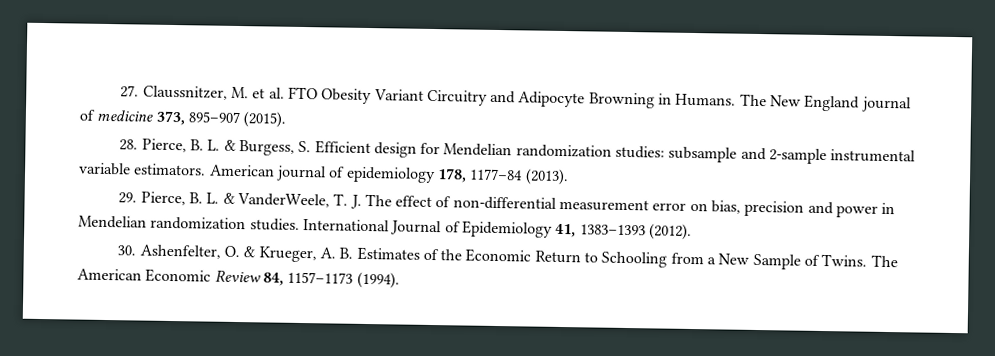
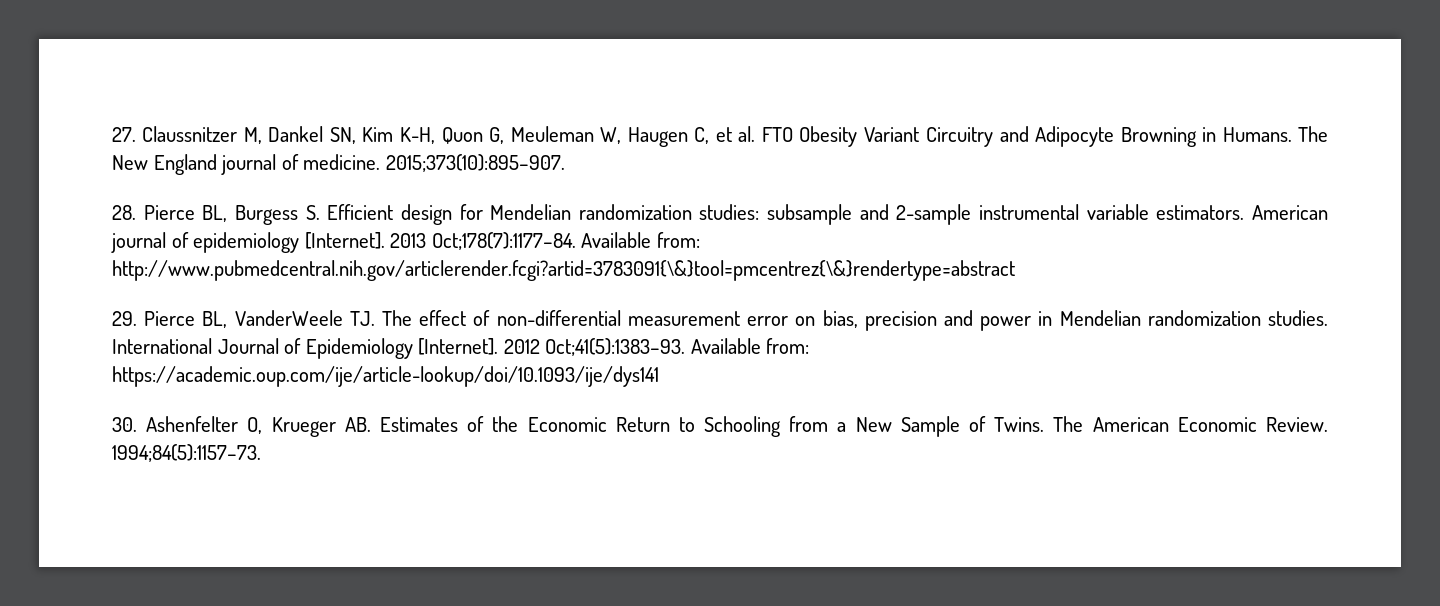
- 27. Claussnitzer, M. et al. FTO Obesity Variant Circuitry and Adipocyte Browning in Humans.
+ 27. Claussnitzer M, Dankel SN, Kim K-H, Quon G, Meuleman W, Haugen C, et al. FTO Obesity Variant Circuitry and Adipocyte Browning in Humans.
- The New England journal of medicine 373, 895–907 (2015).
- 28. Pierce, B. L. & Burgess, S. Efficient design for Mendelian randomization studies: subsample and 2-sample instrumental variable estimators.
+ The New England journal of medicine. 2015;373(10):895–907.
+ 28. Pierce BL, Burgess S. Efficient design for Mendelian randomization studies: subsample and 2-sample instrumental variable estimators.
- American journal of epidemiology 178, 1177–84 (2013).
- 29. Pierce, B. L. & VanderWeele, T. J. The effect of non-differential measurement error on bias, precision and power in Mendelian randomization studies.
+ American journal of epidemiology [Internet]. 2013 Oct;178(7):1177–84. Available from: http://www.pubmedcentral.nih.gov/articlerender.fcgi?artid=3783091{\&}tool=pmcentrez{\&}rendertype=abstract
+ 29. Pierce BL, VanderWeele TJ. The effect of non-differential measurement error on bias, precision and power in Mendelian randomization studies.
- International Journal of Epidemiology 41, 1383–1393 (2012).
- 30. Ashenfelter, O. & Krueger, A. B. Estimates of the Economic Return to Schooling from a New Sample of Twins.
+ International Journal of Epidemiology [Internet]. 2012 Oct;41(5):1383–93. Available from: https://academic.oup.com/ije/article-lookup/doi/10.1093/ije/dys141
+ 30. Ashenfelter O, Krueger AB. Estimates of the Economic Return to Schooling from a New Sample of Twins.
- The American Economic Review 84, 1157–1173 (1994).
+ The American Economic Review. 1994;84(5):1157–73.

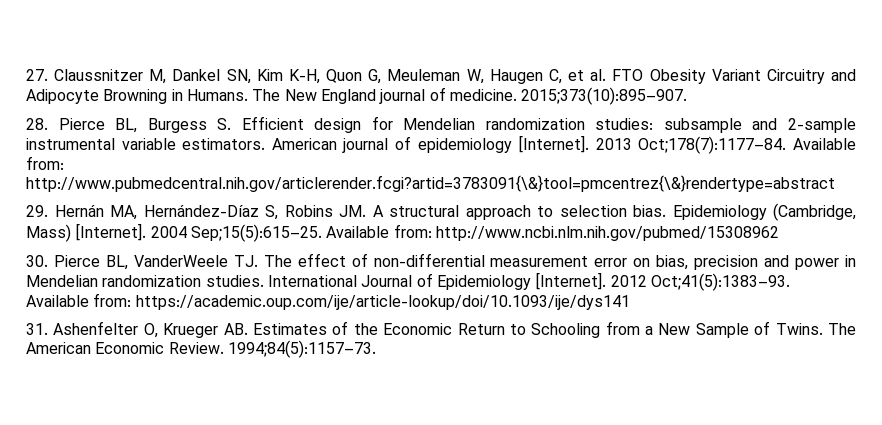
- 29. Pierce BL, VanderWeele TJ. The effect of non-differential measurement error on bias, precision and power in Mendelian randomization studies.
+ 29. Hernán MA, Hernández-Díaz S, Robins JM. A structural approach to selection bias. Epidemiology (Cambridge, Mass) [Internet]. 2004 Sep;15(5):615–25. Available from: http://www.ncbi.nlm.nih.gov/pubmed/15308962
+ 30. Pierce BL, VanderWeele TJ. The effect of non-differential measurement error on bias, precision and power in Mendelian randomization studies.
- 30. Ashenfelter O, Krueger AB. Estimates of the Economic Return to Schooling from a New Sample of Twins.
+ 31. Ashenfelter O, Krueger AB. Estimates of the Economic Return to Schooling from a New Sample of Twins.

